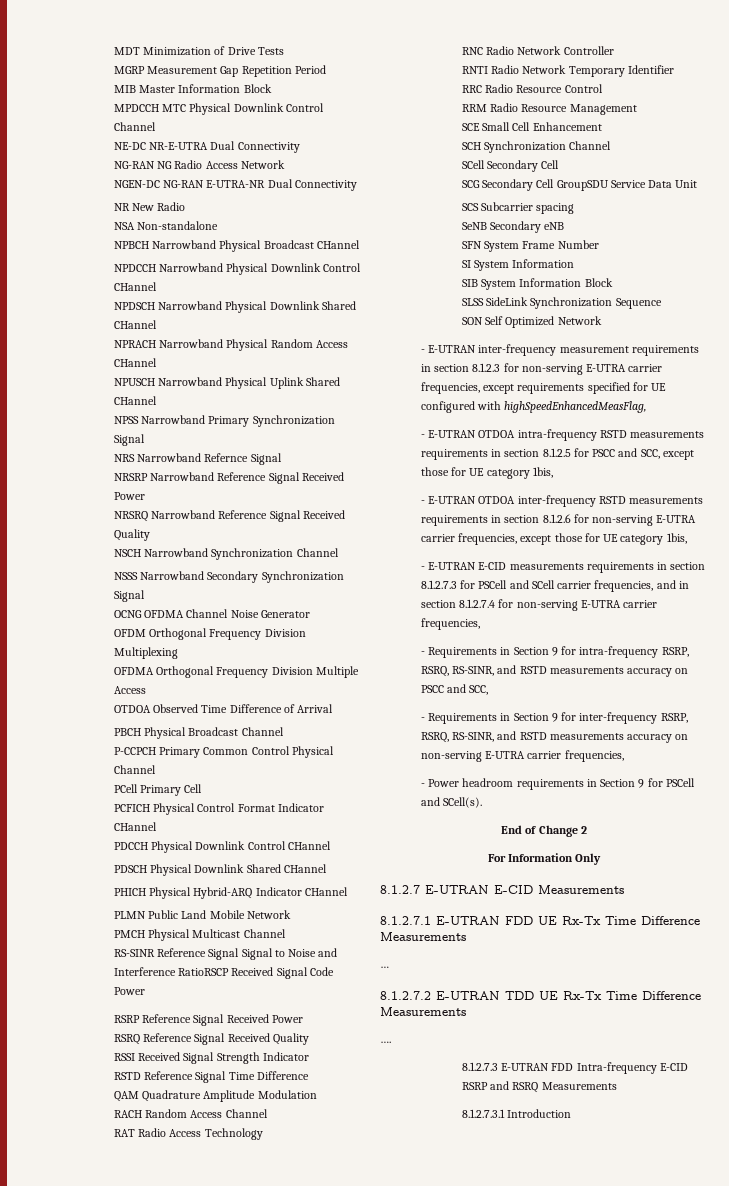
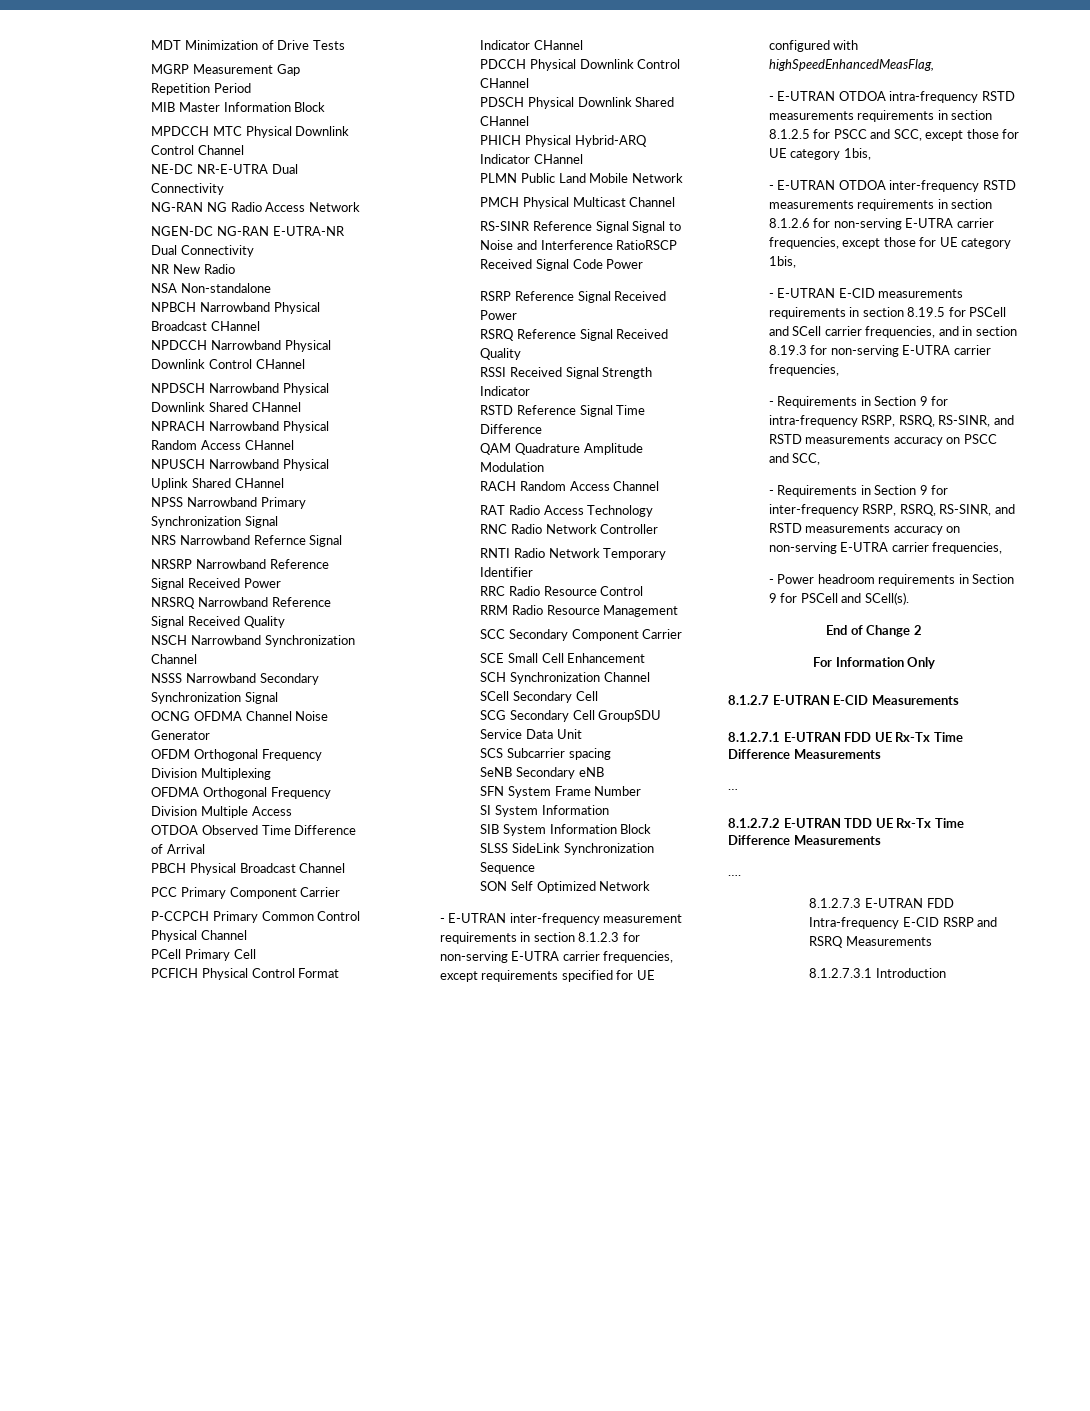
+ PCC Primary Component Carrier
+ SCC Secondary Component Carrier
- - E-UTRAN E-CID measurements requirements in section 8.1.2.7.3 for PSCell and SCell carrier frequencies, and in section 8.1.2.7.4 for non-serving E-UTRA carrier frequencies,
+ - E-UTRAN E-CID measurements requirements in section 8.19.5 for PSCell and SCell carrier frequencies, and in section 8.19.3 for non-serving E-UTRA carrier frequencies,

